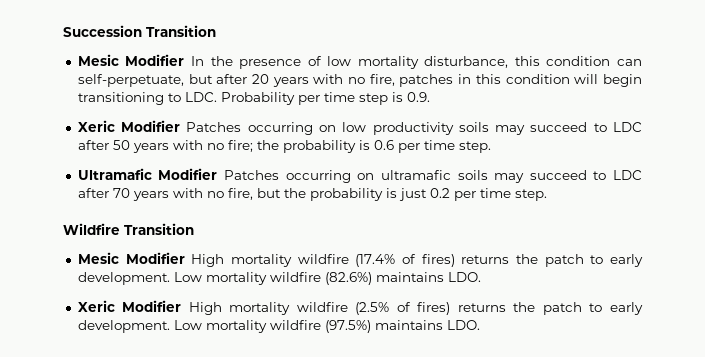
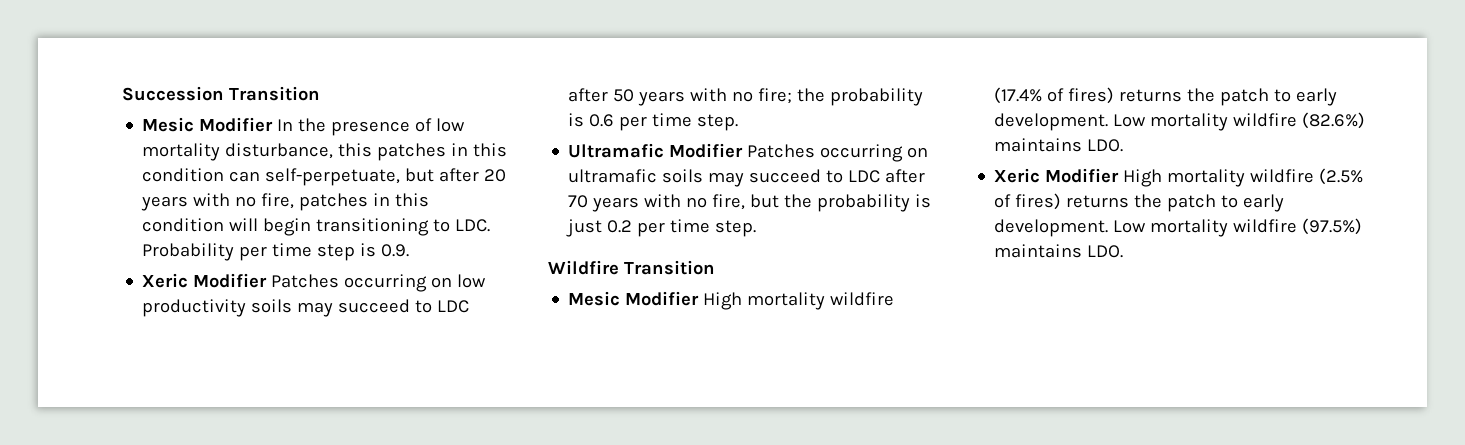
- Mesic Modifier In the presence of low mortality disturbance, this condition can self-perpetuate, but after 20 years with no fire, patches in this condition will begin transitioning to LDC. Probability per time step is 0.9.
+ Mesic Modifier In the presence of low mortality disturbance, this patches in this condition can self-perpetuate, but after 20 years with no fire, patches in this condition will begin transitioning to LDC. Probability per time step is 0.9.

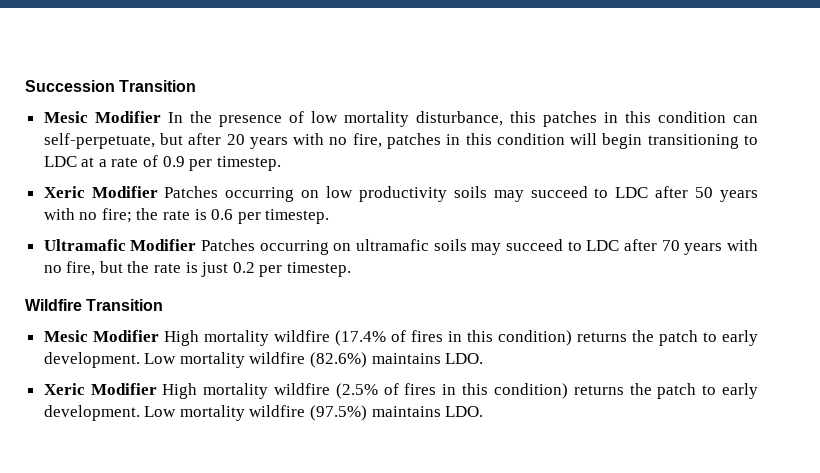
- Mesic Modifier In the presence of low mortality disturbance, this patches in this condition can self-perpetuate, but after 20 years with no fire, patches in this condition will begin transitioning to LDC. Probability per time step is 0.9.
+ Mesic Modifier In the presence of low mortality disturbance, this patches in this condition can self-perpetuate, but after 20 years with no fire, patches in this condition will begin transitioning to LDC at a rate of 0.9 per timestep.
- Xeric Modifier Patches occurring on low productivity soils may succeed to LDC after 50 years with no fire; the probability is 0.6 per time step.
+ Xeric Modifier Patches occurring on low productivity soils may succeed to LDC after 50 years with no fire; the rate is 0.6 per timestep.
- Ultramafic Modifier Patches occurring on ultramafic soils may succeed to LDC after 70 years with no fire, but the probability is just 0.2 per time step.
+ Ultramafic Modifier Patches occurring on ultramafic soils may succeed to LDC after 70 years with no fire, but the rate is just 0.2 per timestep.
- Mesic Modifier High mortality wildfire (17.4% of fires) returns the patch to early development.
+ Mesic Modifier High mortality wildfire (17.4% of fires in this condition) returns the patch to early development.
- Xeric Modifier High mortality wildfire (2.5% of fires) returns the patch to early development.
+ Xeric Modifier High mortality wildfire (2.5% of fires in this condition) returns the patch to early development.

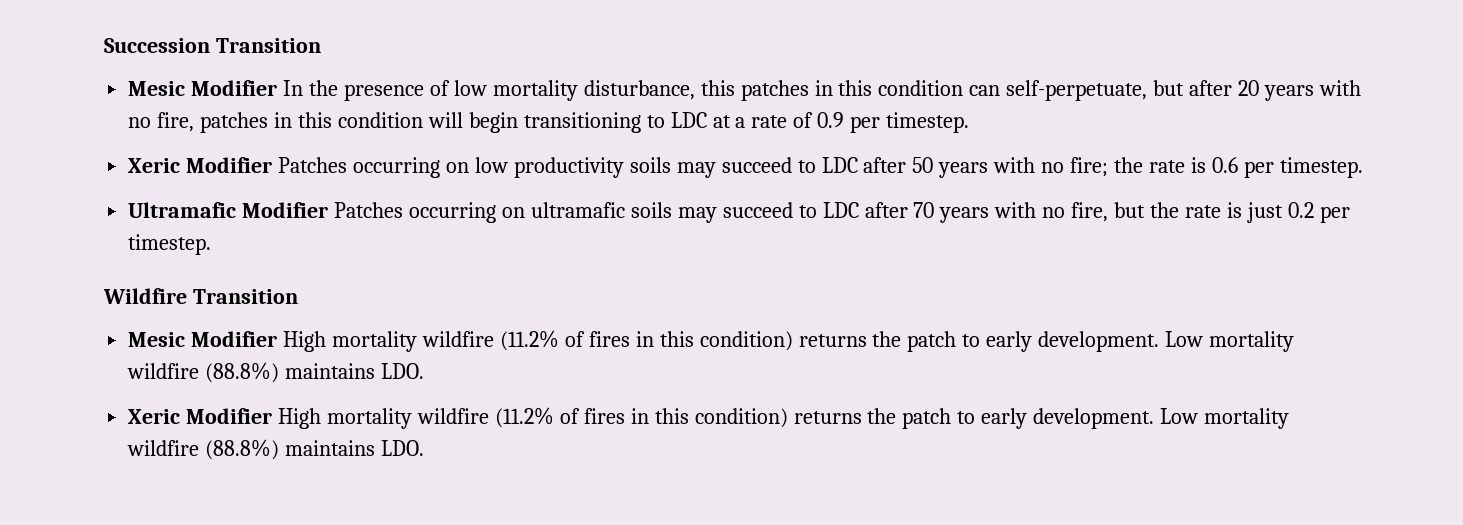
- Mesic Modifier High mortality wildfire (17.4% of fires in this condition) returns the patch to early development. Low mortality wildfire (82.6%) maintains LDO.
+ Mesic Modifier High mortality wildfire (11.2% of fires in this condition) returns the patch to early development. Low mortality wildfire (88.8%) maintains LDO.
- Xeric Modifier High mortality wildfire (2.5% of fires in this condition) returns the patch to early development. Low mortality wildfire (97.5%) maintains LDO.
+ Xeric Modifier High mortality wildfire (11.2% of fires in this condition) returns the patch to early development. Low mortality wildfire (88.8%) maintains LDO.

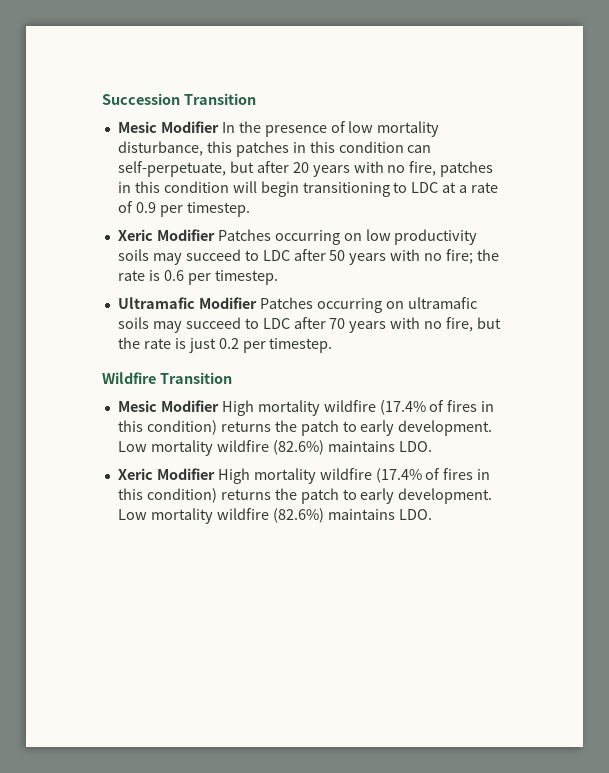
- Mesic Modifier High mortality wildfire (11.2% of fires in this condition) returns the patch to early development. Low mortality wildfire (88.8%) maintains LDO.
+ Mesic Modifier High mortality wildfire (17.4% of fires in this condition) returns the patch to early development. Low mortality wildfire (82.6%) maintains LDO.
- Xeric Modifier High mortality wildfire (11.2% of fires in this condition) returns the patch to early development. Low mortality wildfire (88.8%) maintains LDO.
+ Xeric Modifier High mortality wildfire (17.4% of fires in this condition) returns the patch to early development. Low mortality wildfire (82.6%) maintains LDO.

